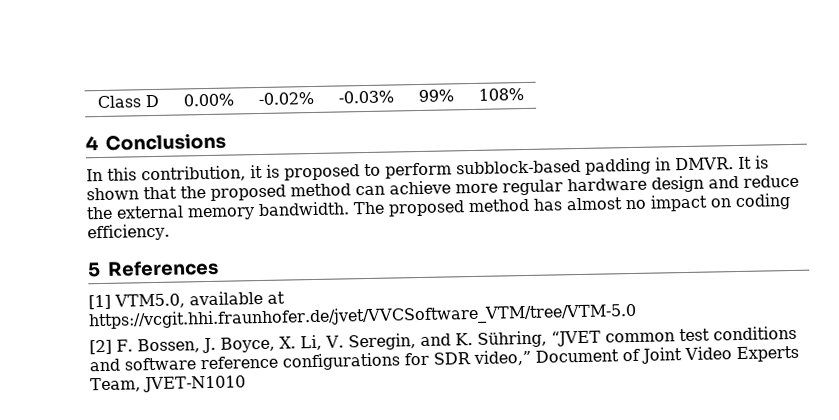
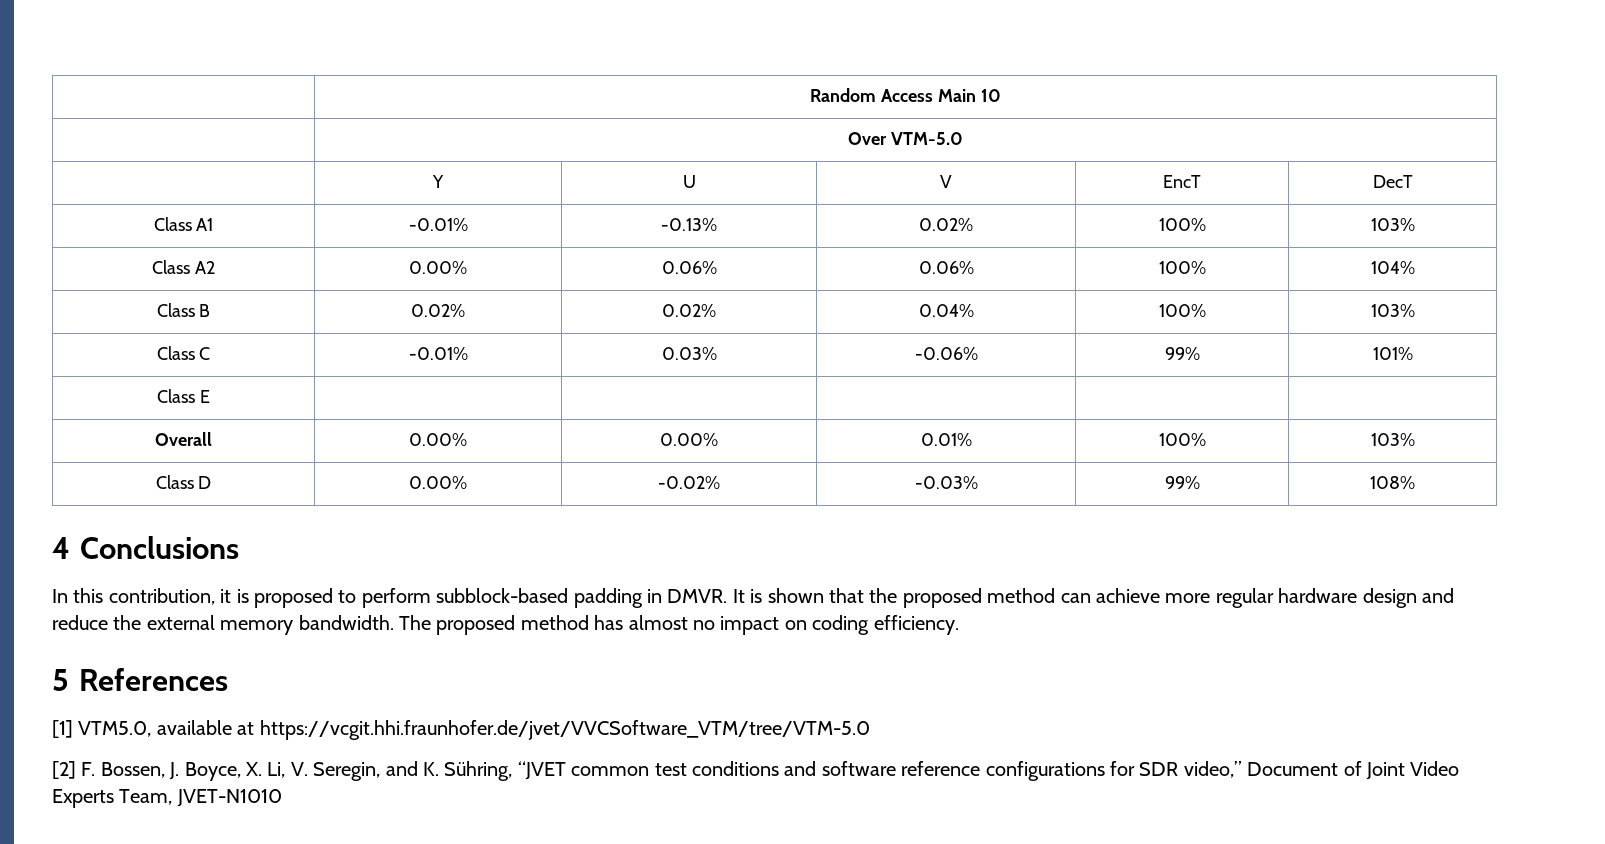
+ | Random Access Main 10
+ | Over VTM-5.0
+ | Y | U | V | EncT | DecT
+ Class A1 | -0.01% | -0.13% | 0.02% | 100% | 103%
+ Class A2 | 0.00% | 0.06% | 0.06% | 100% | 104%
+ Class B | 0.02% | 0.02% | 0.04% | 100% | 103%
+ Class C | -0.01% | 0.03% | -0.06% | 99% | 101%
+ Class E | | | | |
+ Overall | 0.00% | 0.00% | 0.01% | 100% | 103%

